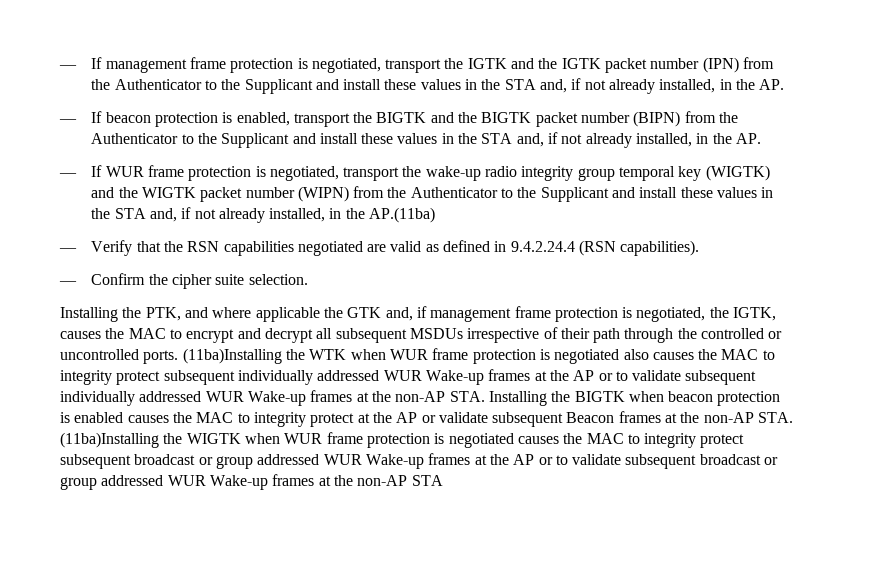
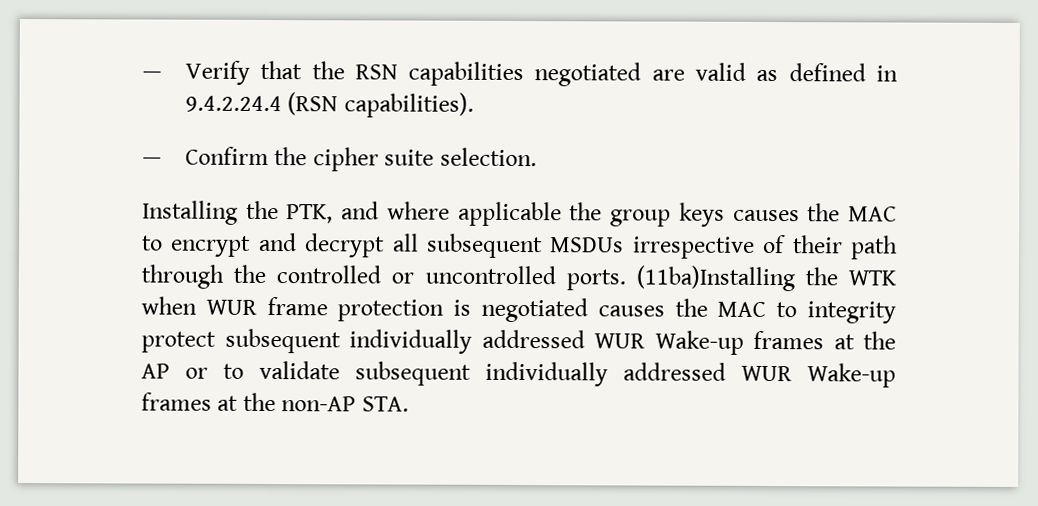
- — If management frame protection is negotiated, transport the IGTK and the IGTK packet number (IPN) from the Authenticator to the Supplicant and install these values in the STA and, if not already installed, in the AP.
- — If beacon protection is enabled, transport the BIGTK and the BIGTK packet number (BIPN) from the Authenticator to the Supplicant and install these values in the STA and, if not already installed, in the AP.
- — If WUR frame protection is negotiated, transport the wake-up radio integrity group temporal key (WIGTK) and the WIGTK packet number (WIPN) from the Authenticator to the Supplicant and install these values in the STA and, if not already installed, in the AP.(11ba)
- Installing the PTK, and where applicable the GTK and, if management frame protection is negotiated, the IGTK, causes the MAC to encrypt and decrypt all subsequent MSDUs irrespective of their path through the controlled or uncontrolled ports.
+ Installing the PTK, and where applicable the group keys causes the MAC to encrypt and decrypt all subsequent MSDUs irrespective of their path through the controlled or uncontrolled ports.
- (11ba)Installing the WTK when WUR frame protection is negotiated also causes the MAC to integrity protect subsequent individually addressed WUR Wake-up frames at the AP or to validate subsequent individually addressed WUR Wake-up frames at the non-AP STA. Installing the BIGTK when beacon protection is enabled causes the MAC to integrity protect at the AP or validate subsequent Beacon frames at the non-AP STA. (11ba)Installing the WIGTK when WUR frame protection is negotiated causes the MAC to integrity protect subsequent broadcast or group addressed WUR Wake-up frames at the AP or to validate subsequent broadcast or group addressed WUR Wake-up frames at the non-AP STA
+ (11ba)Installing the WTK when WUR frame protection is negotiated causes the MAC to integrity protect subsequent individually addressed WUR Wake-up frames at the AP or to validate subsequent individually addressed WUR Wake-up frames at the non-AP STA.

